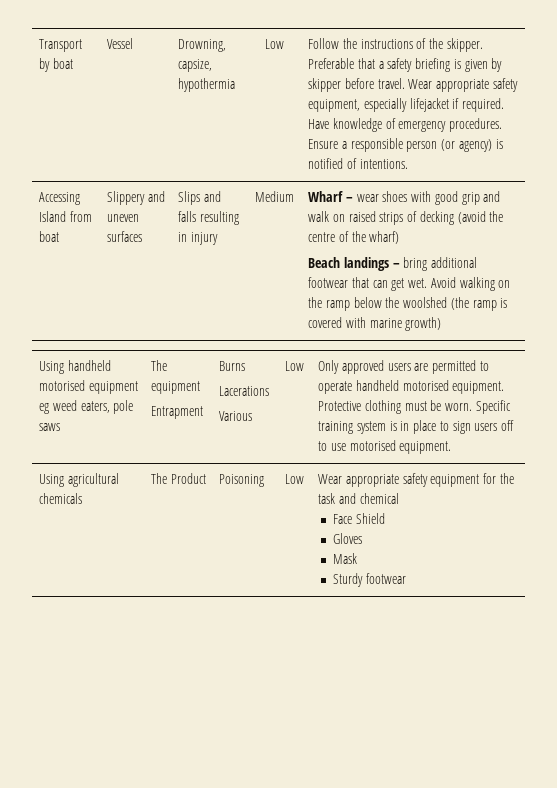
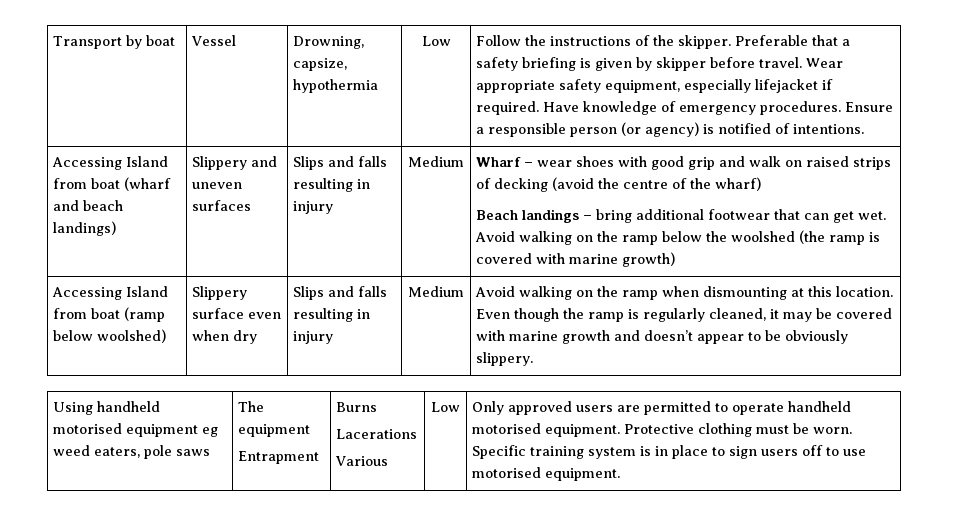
- Accessing Island from boat
+ Accessing Island from boat (wharf and beach landings)
+ Accessing Island from boat (ramp below woolshed) | Slippery surface even when dry | Slips and falls resulting in injury | Medium | Avoid walking on the ramp when dismounting at this location. Even though the ramp is regularly cleaned, it may be covered with marine growth and doesn’t appear to be obviously slippery.
- Using agricultural chemicals | The Product | Poisoning | Low | Wear appropriate safety equipment for the task and chemical
- Face Shield
- Gloves
- Mask
- Sturdy footwear

